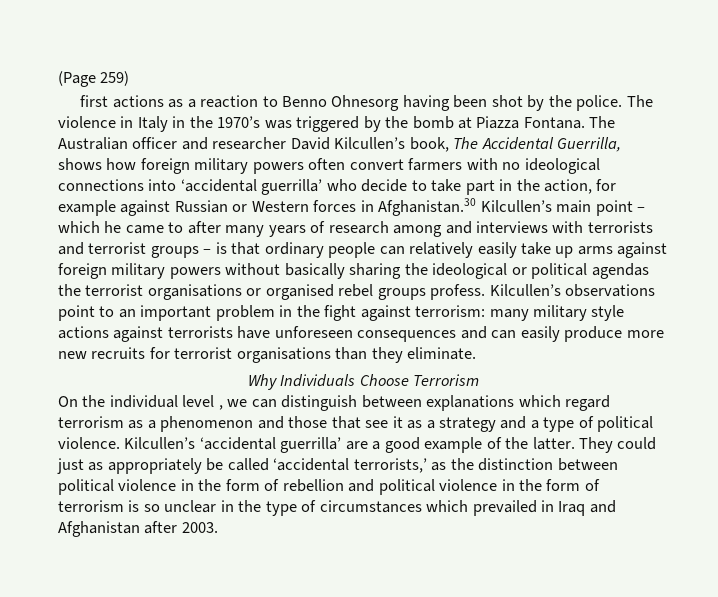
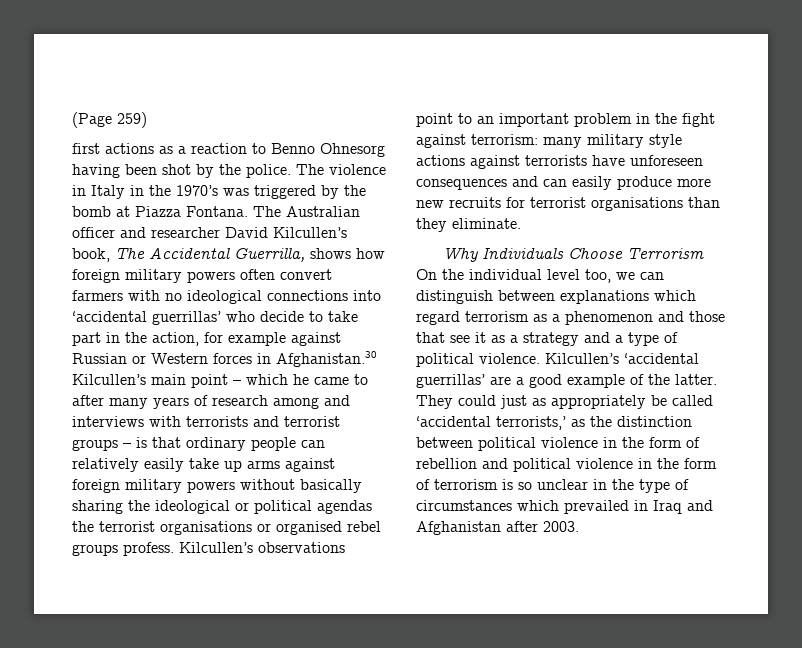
- The Australian officer and researcher David Kilcullen’s book, The Accidental Guerrilla, shows how foreign military powers often convert farmers with no ideological connections into ‘accidental guerrilla’ who decide to take part in the action, for example against Russian or Western forces in Afghanistan.30 Kilcullen’s main point – which he came to after many years of research among and interviews with terrorists and terrorist groups – is that ordinary people can relatively easily take up arms against foreign military powers without basically sharing the ideological or political agendas the terrorist organisations or organised rebel groups profess.
+ The Australian officer and researcher David Kilcullen’s book, The Accidental Guerrilla, shows how foreign military powers often convert farmers with no ideological connections into ‘accidental guerrillas’ who decide to take part in the action, for example against Russian or Western forces in Afghanistan.30 Kilcullen’s main point – which he came to after many years of research among and interviews with terrorists and terrorist groups – is that ordinary people can relatively easily take up arms against foreign military powers without basically sharing the ideological or political agendas the terrorist organisations or organised rebel groups profess.
- On the individual level , we can distinguish between explanations which regard terrorism as a phenomenon and those that see it as a strategy and a type of political violence.
+ On the individual level too, we can distinguish between explanations which regard terrorism as a phenomenon and those that see it as a strategy and a type of political violence.
- Kilcullen’s ‘accidental guerrilla’ are a good example of the latter.
+ Kilcullen’s ‘accidental guerrillas’ are a good example of the latter.

